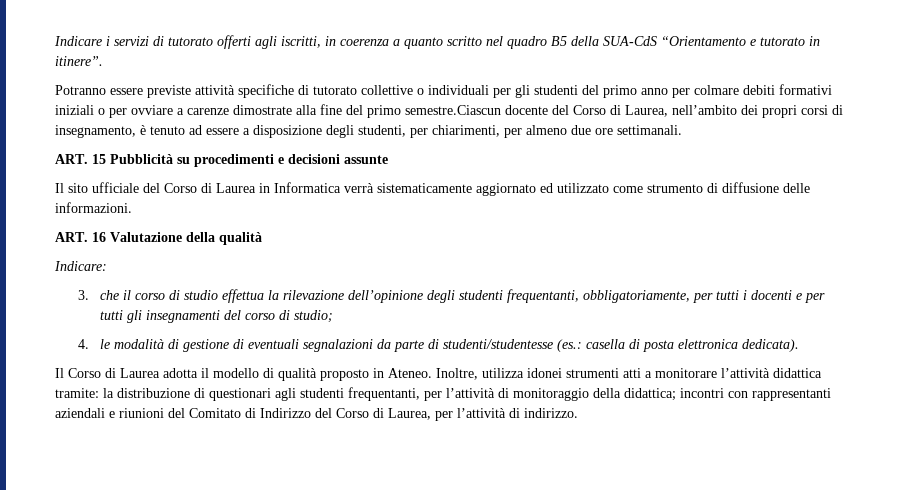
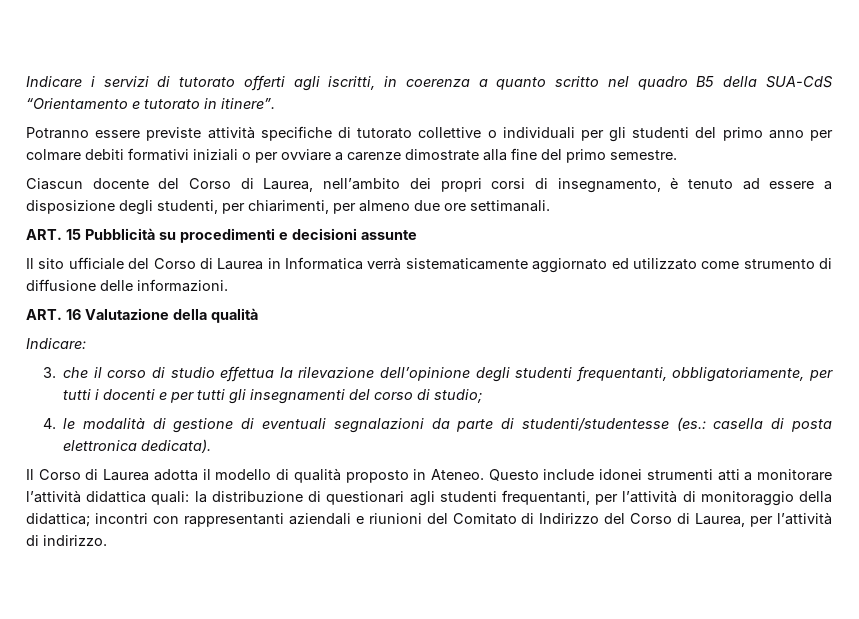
- Potranno essere previste attività specifiche di tutorato collettive o individuali per gli studenti del primo anno per colmare debiti formativi iniziali o per ovviare a carenze dimostrate alla fine del primo semestre.Ciascun docente del Corso di Laurea, nell’ambito dei propri corsi di insegnamento, è tenuto ad essere a disposizione degli studenti, per chiarimenti, per almeno due ore settimanali.
+ Potranno essere previste attività specifiche di tutorato collettive o individuali per gli studenti del primo anno per colmare debiti formativi iniziali o per ovviare a carenze dimostrate alla fine del primo semestre.
+ Ciascun docente del Corso di Laurea, nell’ambito dei propri corsi di insegnamento, è tenuto ad essere a disposizione degli studenti, per chiarimenti, per almeno due ore settimanali.
- Inoltre, utilizza idonei strumenti atti a monitorare l’attività didattica tramite: la distribuzione di questionari agli studenti frequentanti, per l’attività di monitoraggio della didattica; incontri con rappresentanti aziendali e riunioni del Comitato di Indirizzo del Corso di Laurea, per l’attività di indirizzo.
+ Questo include idonei strumenti atti a monitorare l’attività didattica quali: la distribuzione di questionari agli studenti frequentanti, per l’attività di monitoraggio della didattica; incontri con rappresentanti aziendali e riunioni del Comitato di Indirizzo del Corso di Laurea, per l’attività di indirizzo.

